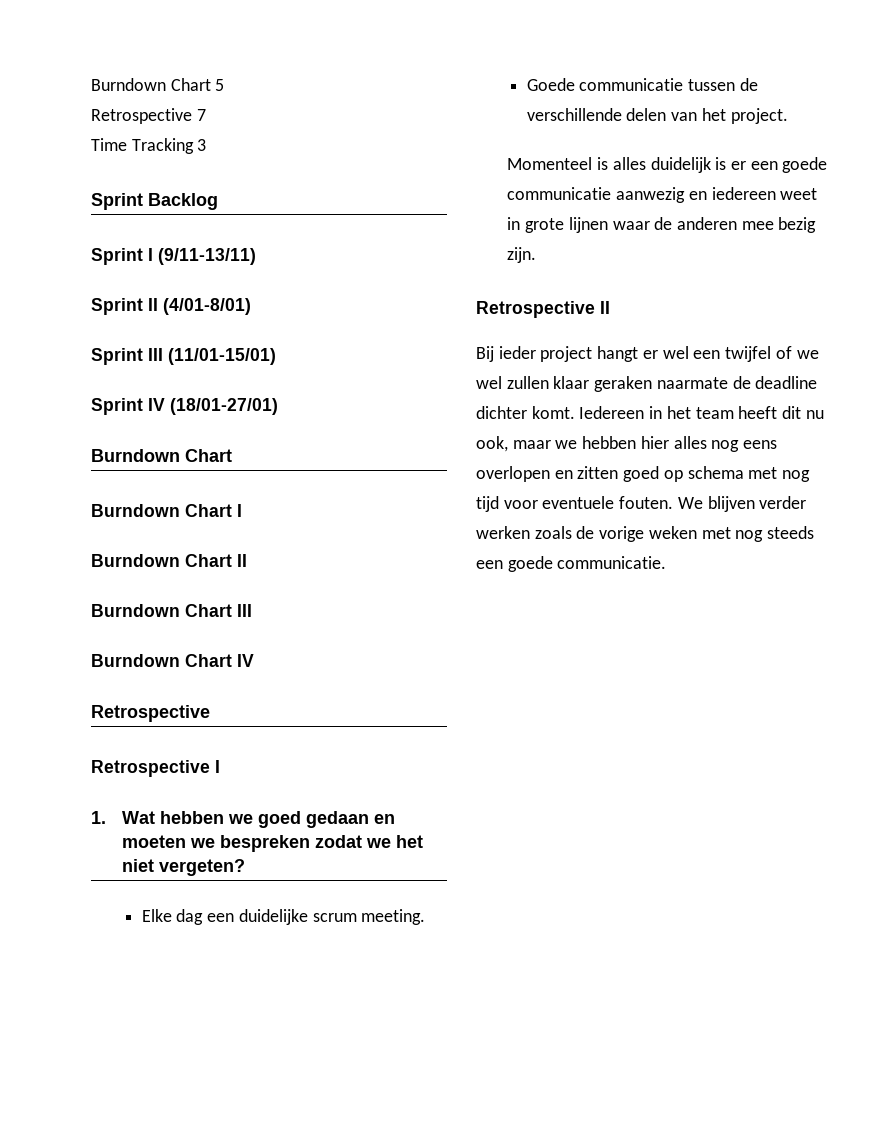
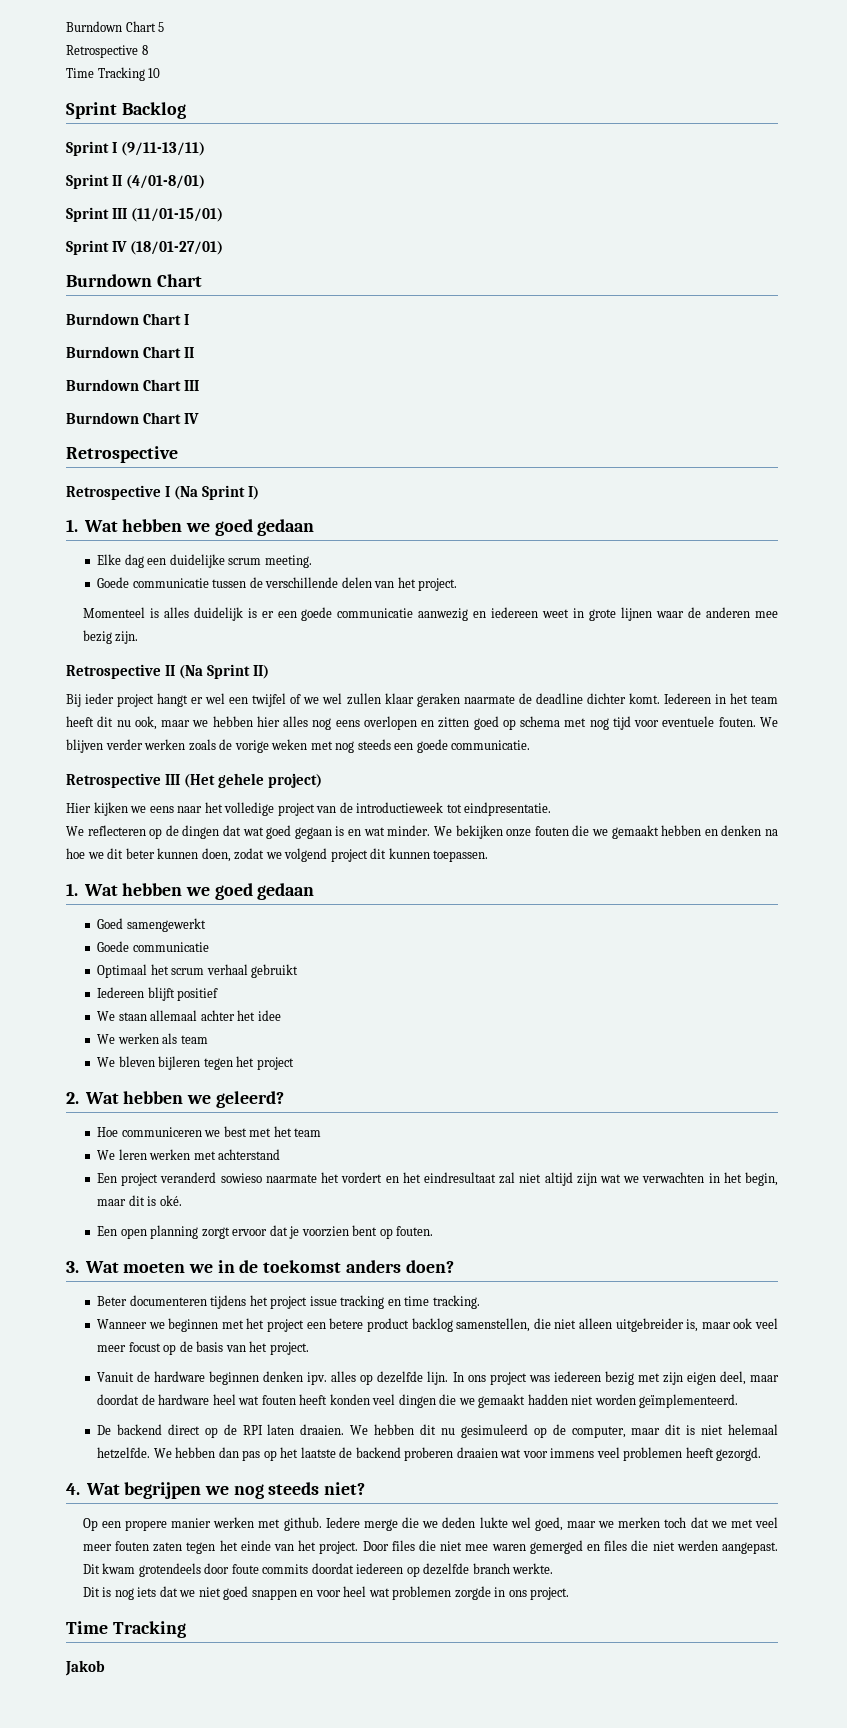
- Retrospective 7
- Time Tracking 3
+ Retrospective 8
+ Time Tracking 10
- Retrospective I
- 1. Wat hebben we goed gedaan en moeten we bespreken zodat we het niet vergeten?
+ Retrospective I (Na Sprint I)
+ 1. Wat hebben we goed gedaan
- Retrospective II
+ Retrospective II (Na Sprint II)
+ Retrospective III (Het gehele project)
+ Hier kijken we eens naar het volledige project van de introductieweek tot eindpresentatie.
+ We reflecteren op de dingen dat wat goed gegaan is en wat minder. We bekijken onze fouten die we gemaakt hebben en denken na hoe we dit beter kunnen doen, zodat we volgend project dit kunnen toepassen.
+ 1. Wat hebben we goed gedaan
+ Goed samengewerkt
+ Goede communicatie
+ Optimaal het scrum verhaal gebruikt
+ Iedereen blijft positief
+ We staan allemaal achter het idee
+ We werken als team
+ We bleven bijleren tegen het project
+ 2. Wat hebben we geleerd?
+ Hoe communiceren we best met het team
+ We leren werken met achterstand
+ Een project veranderd sowieso naarmate het vordert en het eindresultaat zal niet altijd zijn wat we verwachten in het begin, maar dit is oké.
+ Een open planning zorgt ervoor dat je voorzien bent op fouten.
+ 3. Wat moeten we in de toekomst anders doen?
+ Beter documenteren tijdens het project issue tracking en time tracking.
+ Wanneer we beginnen met het project een betere product backlog samenstellen, die niet alleen uitgebreider is, maar ook veel meer focust op de basis van het project.
+ Vanuit de hardware beginnen denken ipv. alles op dezelfde lijn. In ons project was iedereen bezig met zijn eigen deel, maar doordat de hardware heel wat fouten heeft konden veel dingen die we gemaakt hadden niet worden geïmplementeerd.
+ De backend direct op de RPI laten draaien. We hebben dit nu gesimuleerd op de computer, maar dit is niet helemaal hetzelfde. We hebben dan pas op het laatste de backend proberen draaien wat voor immens veel problemen heeft gezorgd.
+ 4. Wat begrijpen we nog steeds niet?
+ Op een propere manier werken met github. Iedere merge die we deden lukte wel goed, maar we merken toch dat we met veel meer fouten zaten tegen het einde van het project. Door files die niet mee waren gemerged en files die niet werden aangepast. Dit kwam grotendeels door foute commits doordat iedereen op dezelfde branch werkte.
+ Dit is nog iets dat we niet goed snappen en voor heel wat problemen zorgde in ons project.
+ Time Tracking
+ Jakob

